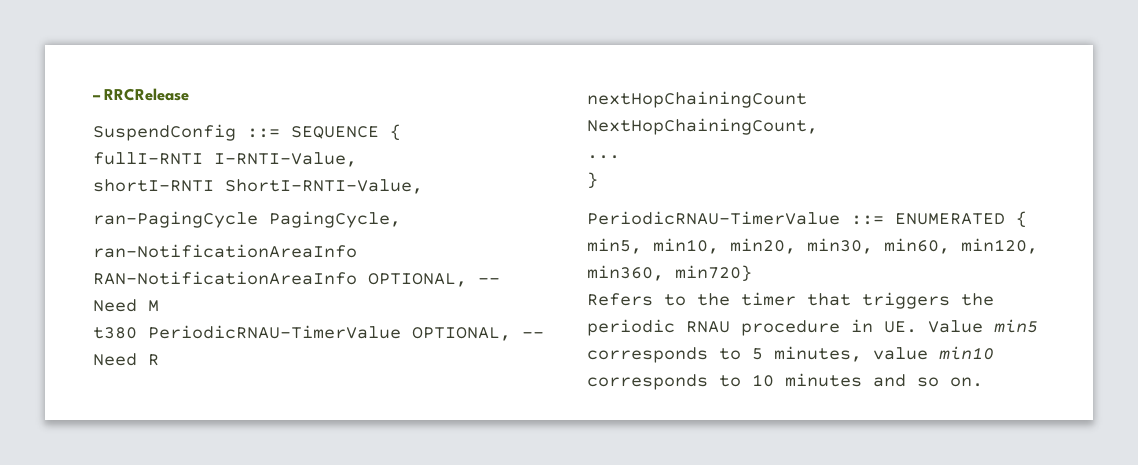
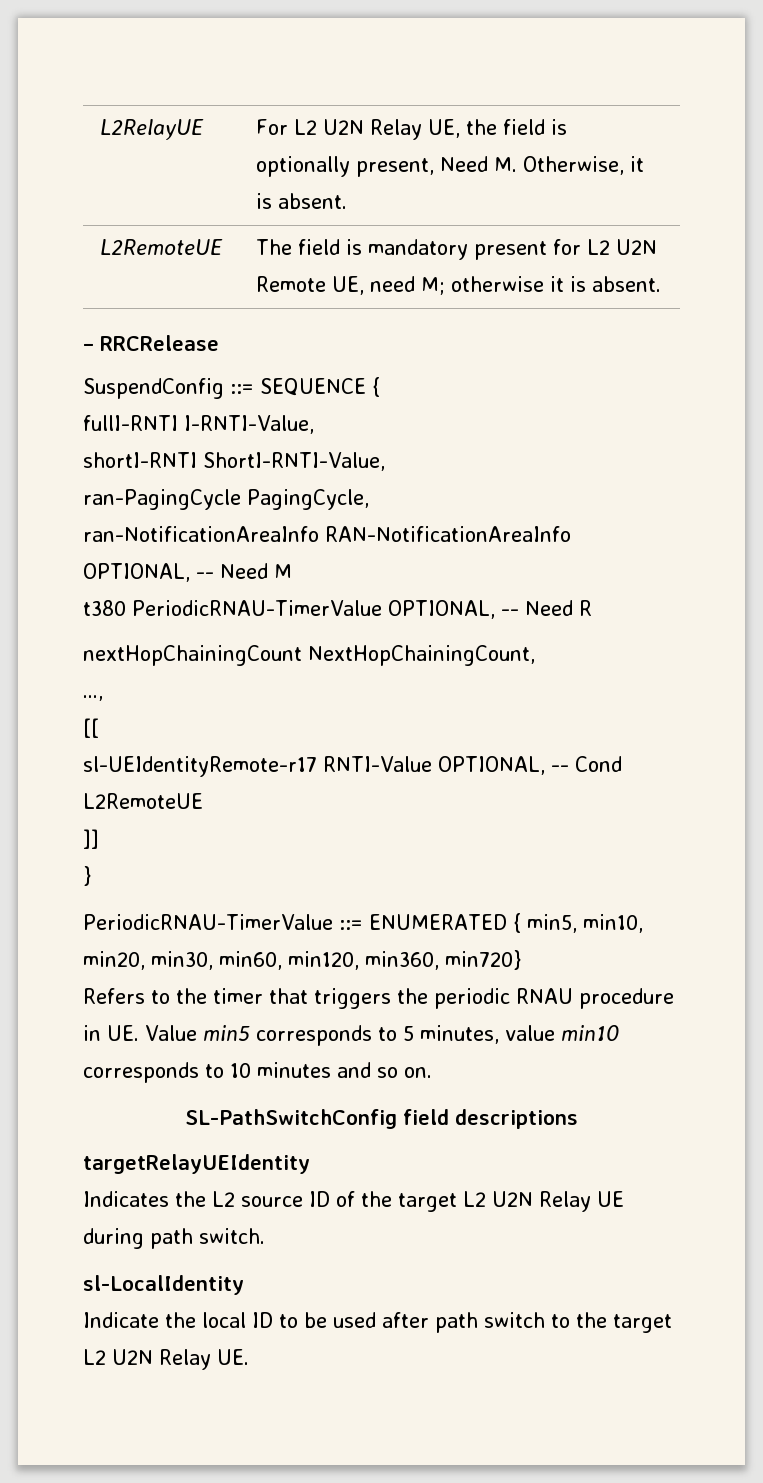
+ L2RelayUE | For L2 U2N Relay UE, the field is optionally present, Need M. Otherwise, it is absent.
+ L2RemoteUE | The field is mandatory present for L2 U2N Remote UE, need M; otherwise it is absent.
- ...
+ ...,
+ [[
+ sl-UEIdentityRemote-r17 RNTI-Value OPTIONAL, -- Cond L2RemoteUE
+ ]]
+ SL-PathSwitchConfig field descriptions
+ targetRelayUEIdentity
+ Indicates the L2 source ID of the target L2 U2N Relay UE during path switch.
+ sl-LocalIdentity
+ Indicate the local ID to be used after path switch to the target L2 U2N Relay UE.

